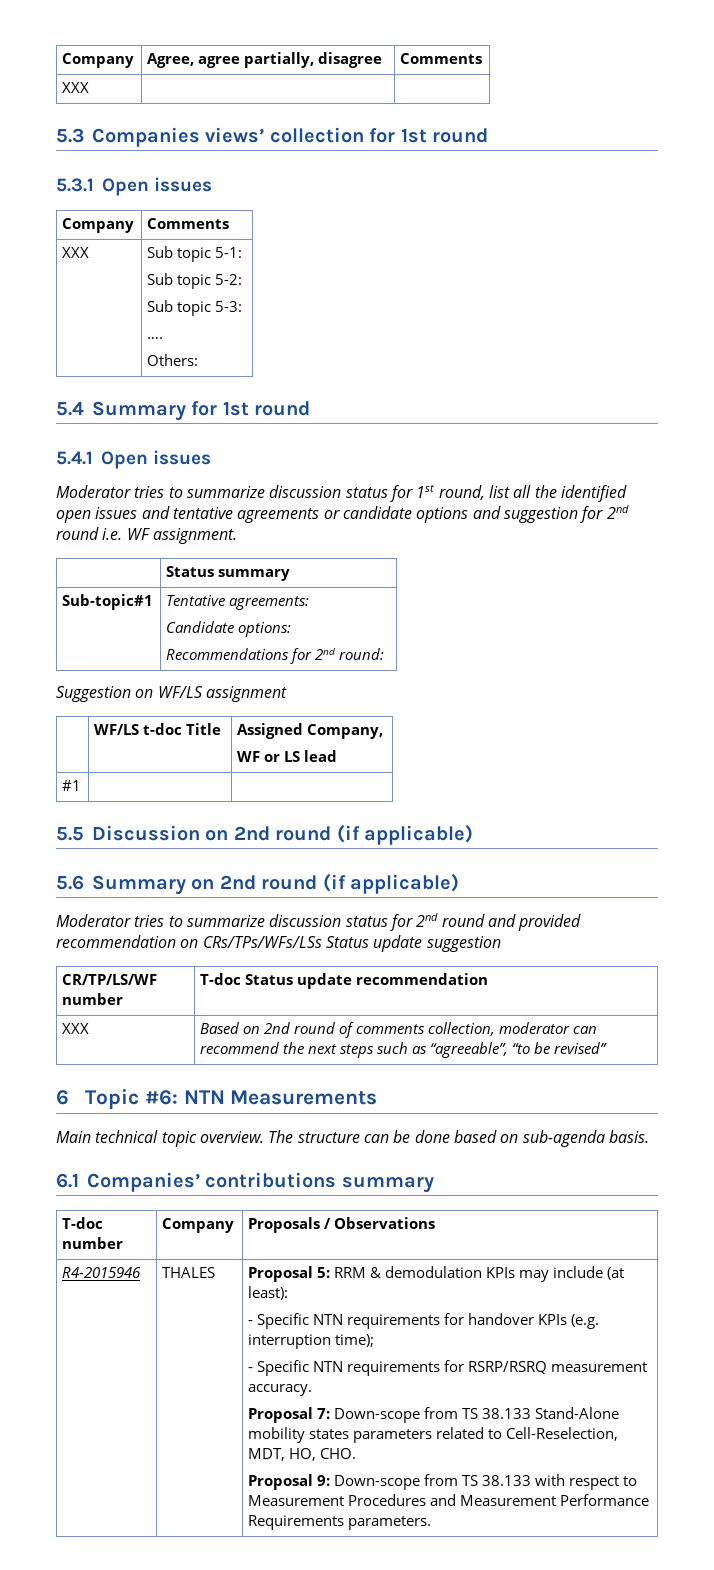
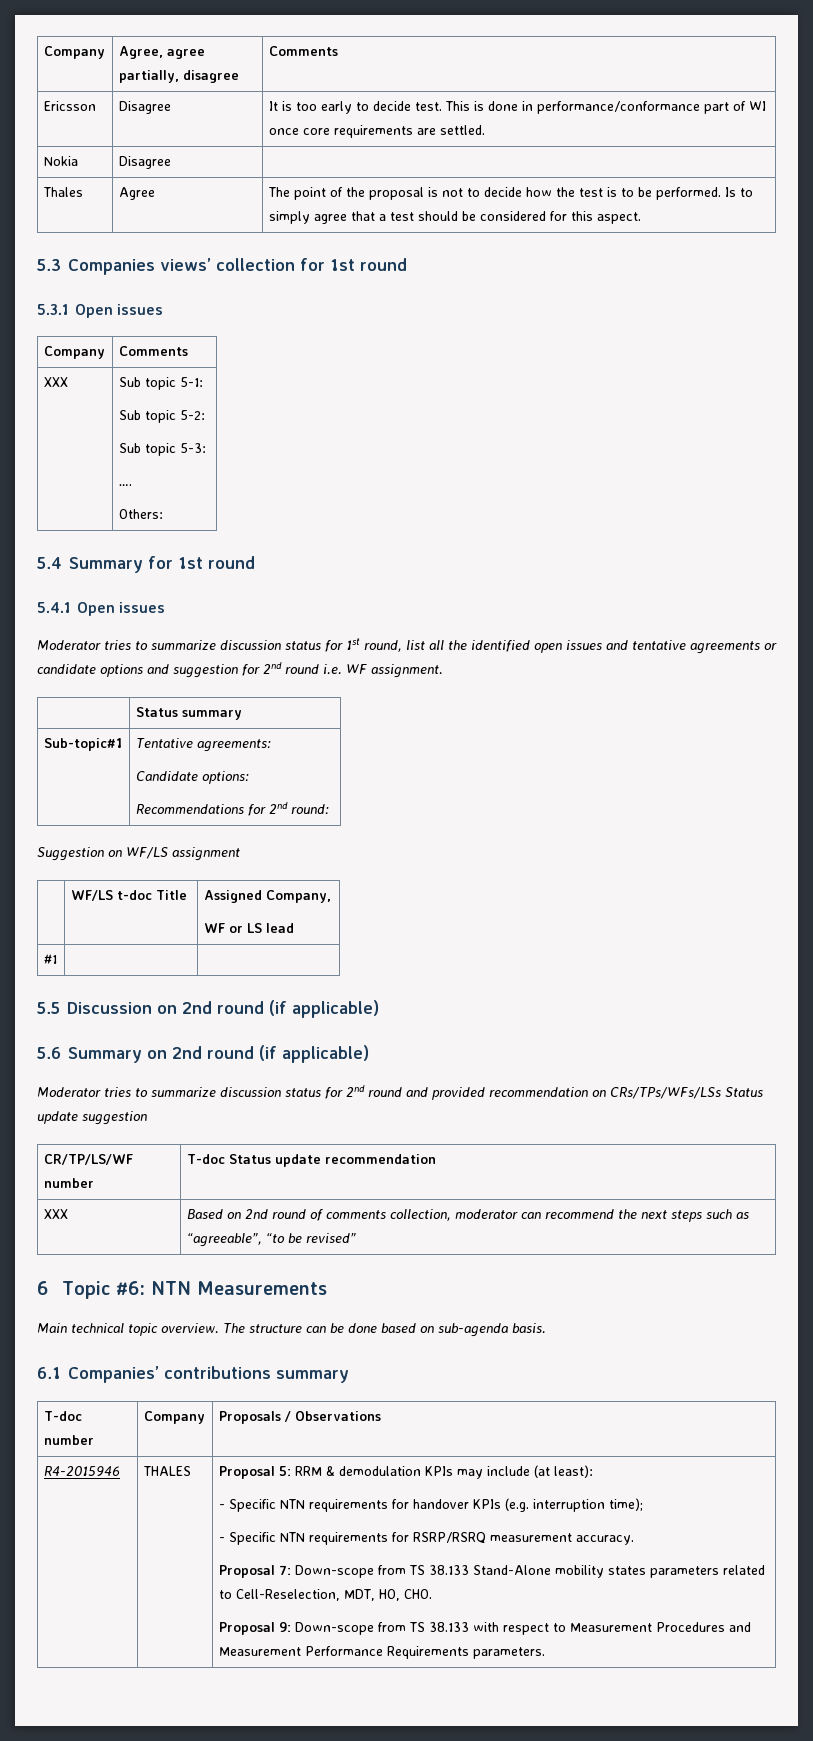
- XXX | |
+ Ericsson | Disagree | It is too early to decide test. This is done in performance/conformance part of WI once core requirements are settled.
+ Nokia | Disagree |
+ Thales | Agree | The point of the proposal is not to decide how the test is to be performed. Is to simply agree that a test should be considered for this aspect.

